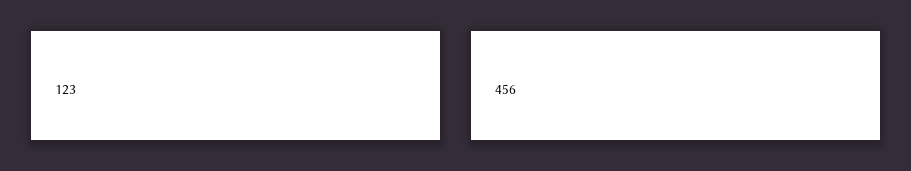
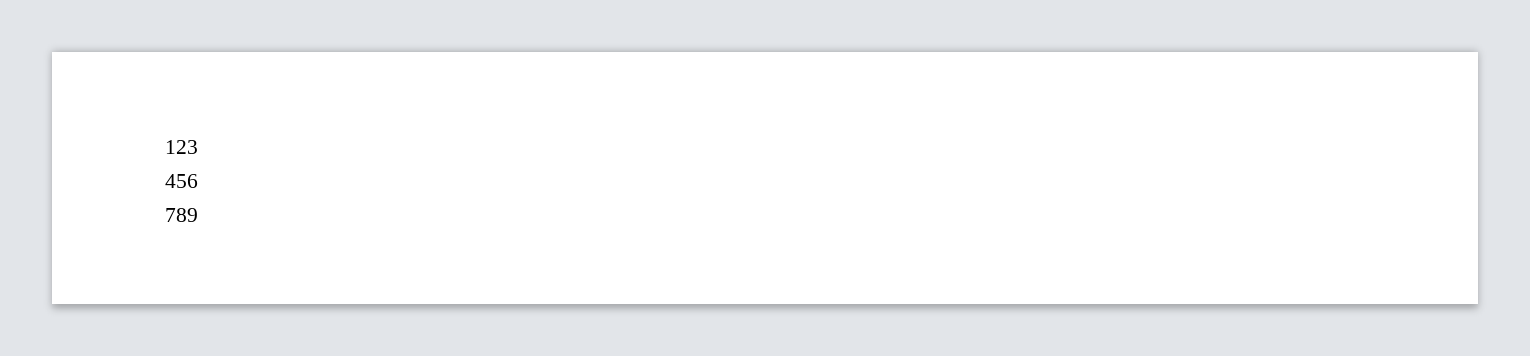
+ 789

